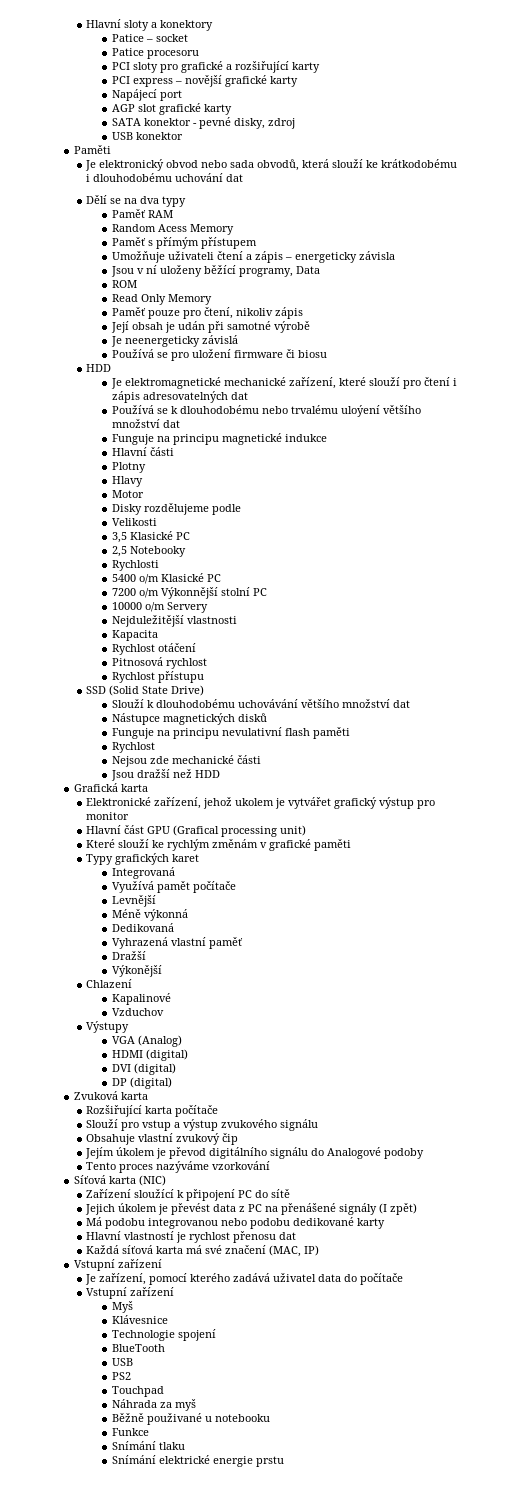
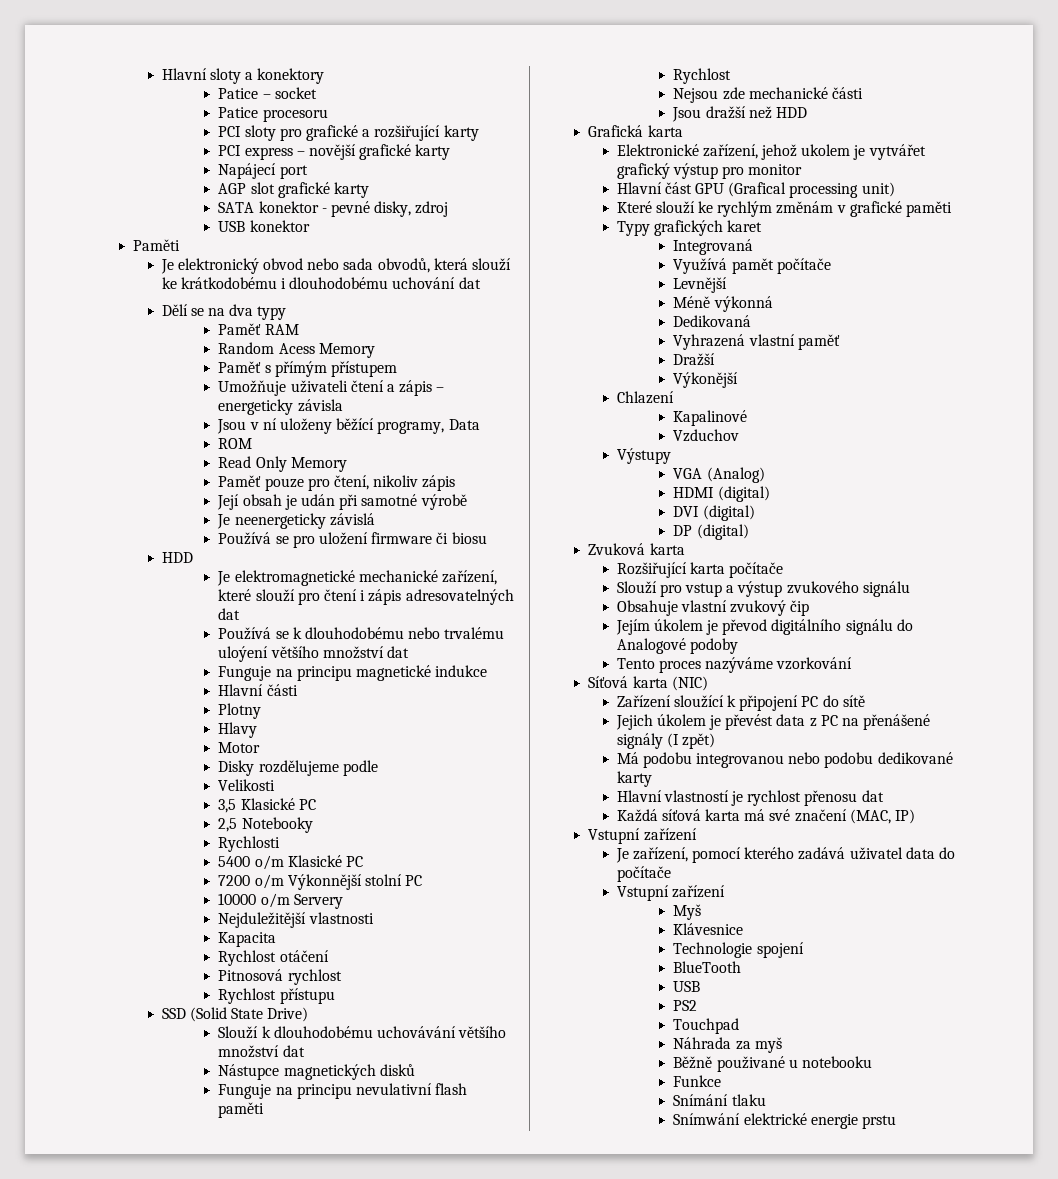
- Snímání elektrické energie prstu
+ Snímwání elektrické energie prstu

